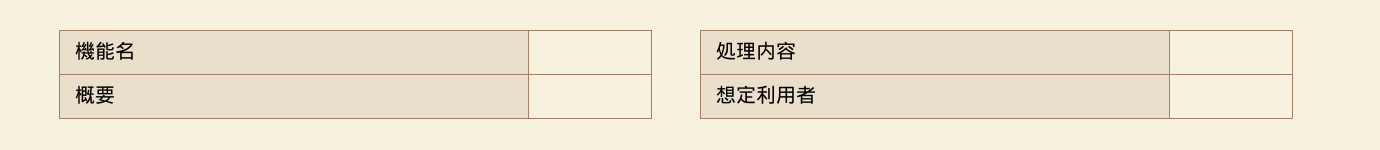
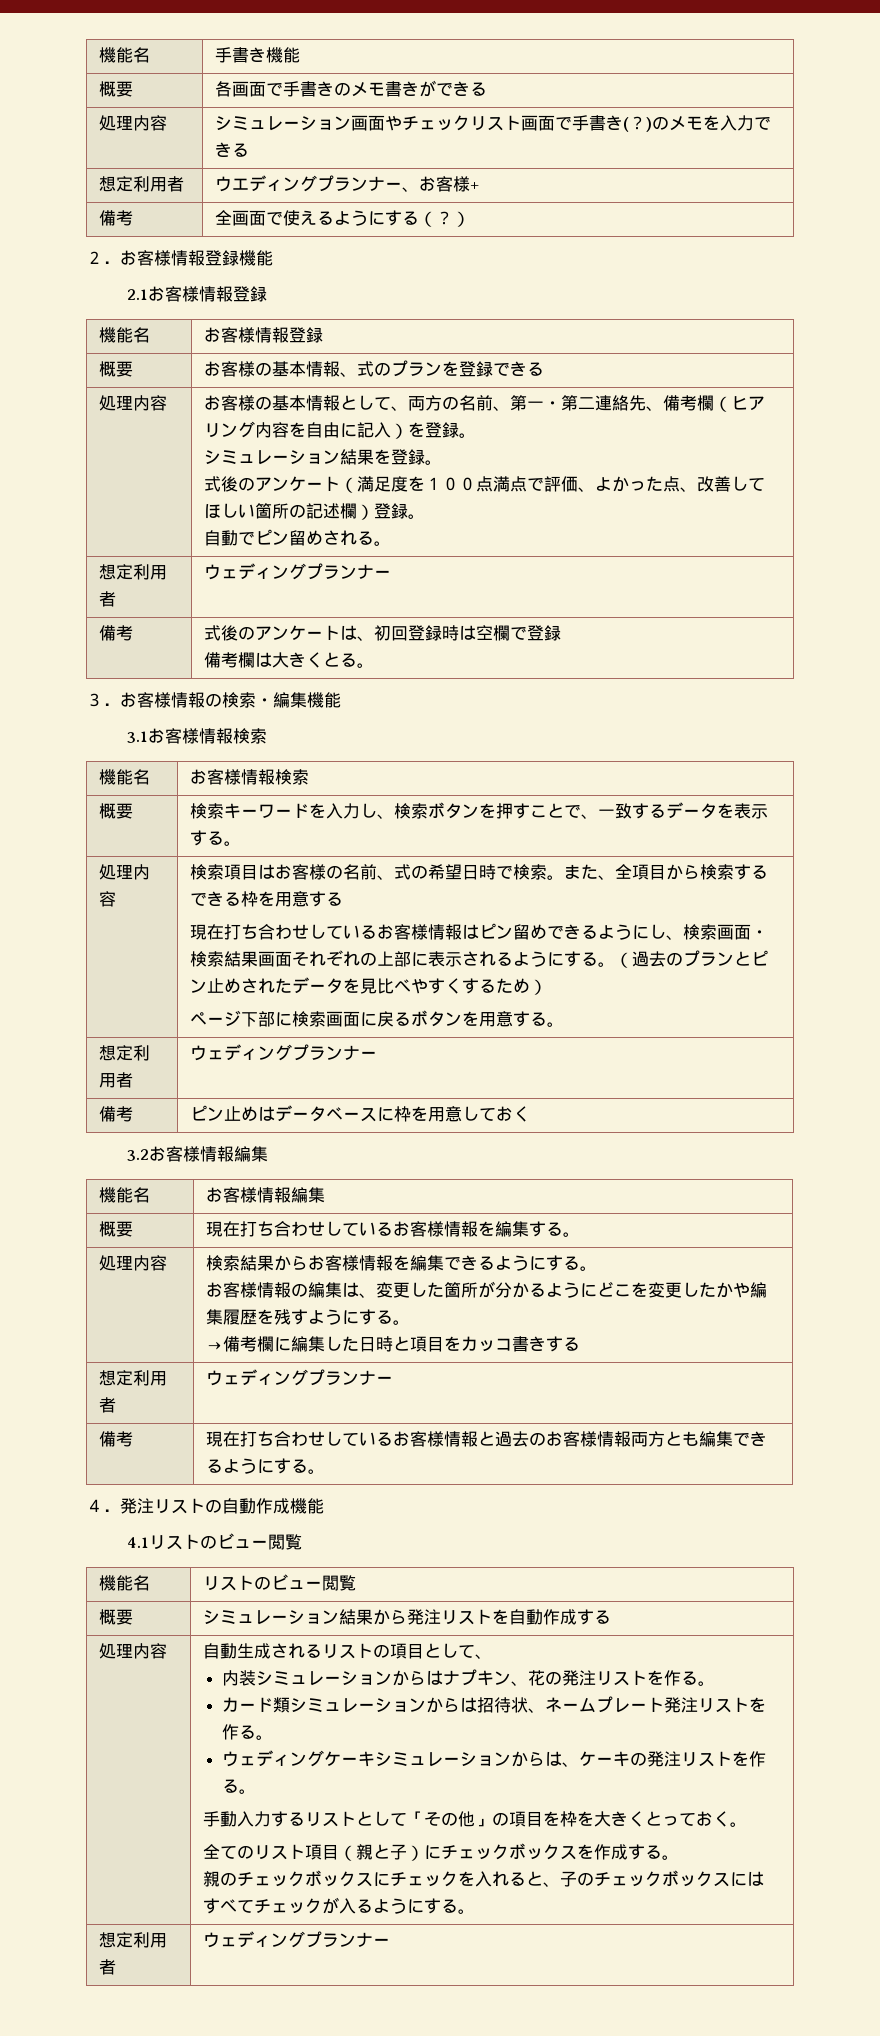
- 機能名 |
- 概要 |
- 処理内容 |
- 想定利用者 |
+ 機能名 | 手書き機能
+ 概要 | 各画面で手書きのメモ書きができる
+ 処理内容 | シミュレーション画面やチェックリスト画面で手書き(？)のメモを入力できる
+ 想定利用者 | ウエディングプランナー、お客様+
+ 備考 | 全画面で使えるようにする（？）
+ ２．お客様情報登録機能
+ 2.1お客様情報登録
+ 機能名 | お客様情報登録
+ 概要 | お客様の基本情報、式のプランを登録できる
+ 処理内容 | お客様の基本情報として、両方の名前、第一・第二連絡先、備考欄（ヒアリング内容を自由に記入）を登録。
+ シミュレーション結果を登録。
+ 式後のアンケート（満足度を１００点満点で評価、よかった点、改善してほしい箇所の記述欄）登録。
+ 自動でピン留めされる。
+ 想定利用者 | ウェディングプランナー
+ 備考 | 式後のアンケートは、初回登録時は空欄で登録
+ 備考欄は大きくとる。
+ ３．お客様情報の検索・編集機能
+ 3.1お客様情報検索
+ 機能名 | お客様情報検索
+ 概要 | 検索キーワードを入力し、検索ボタンを押すことで、一致するデータを表示する。
+ 処理内容 | 検索項目はお客様の名前、式の希望日時で検索。また、全項目から検索するできる枠を用意する
+ 現在打ち合わせしているお客様情報はピン留めできるようにし、検索画面・検索結果画面それぞれの上部に表示されるようにする。（過去のプランとピン止めされたデータを見比べやすくするため）
+ ページ下部に検索画面に戻るボタンを用意する。
+ 想定利用者 | ウェディングプランナー
+ 備考 | ピン止めはデータベースに枠を用意しておく
+ 3.2お客様情報編集
+ 機能名 | お客様情報編集
+ 概要 | 現在打ち合わせしているお客様情報を編集する。
+ 処理内容 | 検索結果からお客様情報を編集できるようにする。
+ お客様情報の編集は、変更した箇所が分かるようにどこを変更したかや編集履歴を残すようにする。
+ →備考欄に編集した日時と項目をカッコ書きする
+ 想定利用者 | ウェディングプランナー
+ 備考 | 現在打ち合わせしているお客様情報と過去のお客様情報両方とも編集できるようにする。
+ ４．発注リストの自動作成機能
+ 4.1リストのビュー閲覧
+ 機能名 | リストのビュー閲覧
+ 概要 | シミュレーション結果から発注リストを自動作成する
+ 処理内容 | 自動生成されるリストの項目として、
+ 内装シミュレーションからはナプキン、花の発注リストを作る。
+ カード類シミュレーションからは招待状、ネームプレート発注リストを作る。
+ ウェディングケーキシミュレーションからは、ケーキの発注リストを作る。
+ 手動入力するリストとして「その他」の項目を枠を大きくとっておく。
+ 全てのリスト項目（親と子）にチェックボックスを作成する。
+ 親のチェックボックスにチェックを入れると、子のチェックボックスにはすべてチェックが入るようにする。
+ 想定利用者 | ウェディングプランナー

